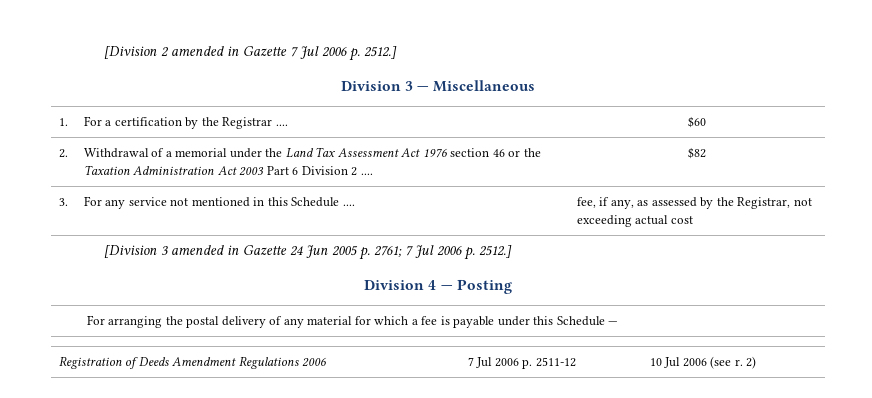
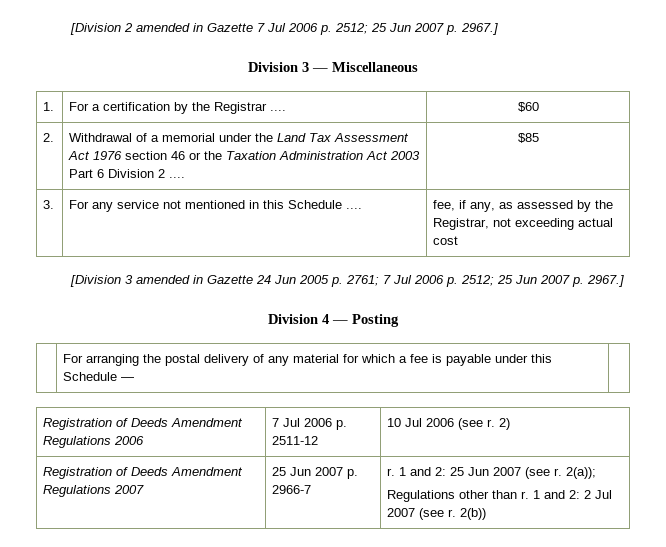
- [Division 2 amended in Gazette 7 Jul 2006 p. 2512.]
+ [Division 2 amended in Gazette 7 Jul 2006 p. 2512; 25 Jun 2007 p. 2967.]
- 2. | Withdrawal of a memorial under the Land Tax Assessment Act 1976 section 46 or the Taxation Administration Act 2003 Part 6 Division 2 .... | $82
+ 2. | Withdrawal of a memorial under the Land Tax Assessment Act 1976 section 46 or the Taxation Administration Act 2003 Part 6 Division 2 .... | $85
- [Division 3 amended in Gazette 24 Jun 2005 p. 2761; 7 Jul 2006 p. 2512.]
+ [Division 3 amended in Gazette 24 Jun 2005 p. 2761; 7 Jul 2006 p. 2512; 25 Jun 2007 p. 2967.]
+ Registration of Deeds Amendment Regulations 2007 | 25 Jun 2007 p. 2966-7 | r. 1 and 2: 25 Jun 2007 (see r. 2(a));
+ Regulations other than r. 1 and 2: 2 Jul 2007 (see r. 2(b))

